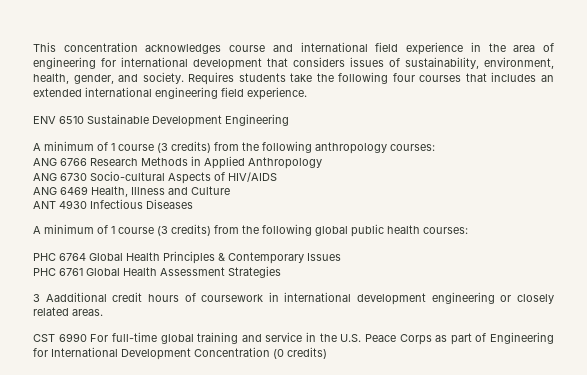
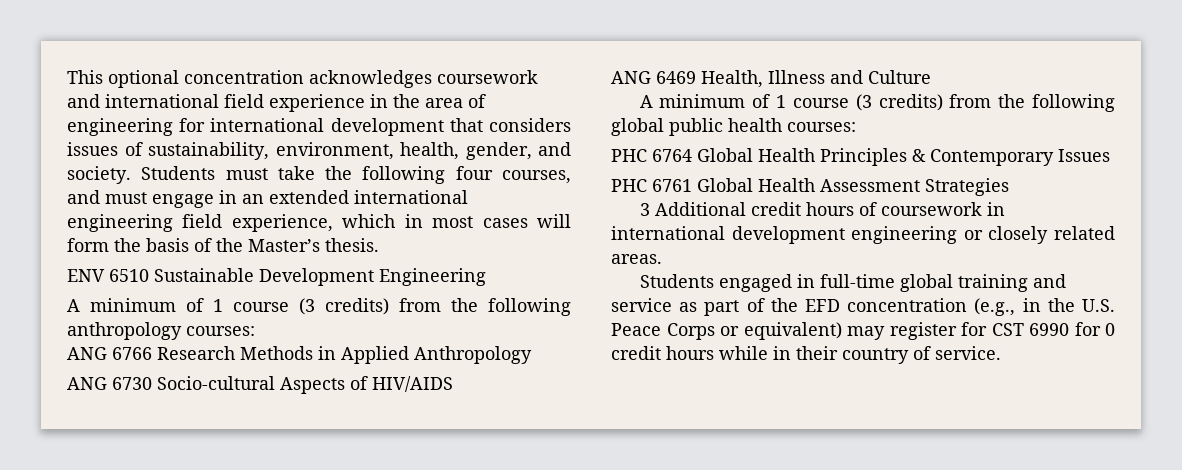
- This concentration acknowledges course and international field experience in the area of engineering for international development that considers issues of sustainability, environment, health, gender, and society.
+ This optional concentration acknowledges coursework and international field experience in the area of engineering for international development that considers issues of sustainability, environment, health, gender, and society.
- Requires students take the following four courses that includes an extended international engineering field experience.
+ Students must take the following four courses, and must engage in an extended international engineering field experience, which in most cases will form the basis of the Master’s thesis.
- ANT 4930 Infectious Diseases
- 3 Aadditional credit hours of coursework in international development engineering or closely related areas.
+ 3 Additional credit hours of coursework in international development engineering or closely related areas.
- CST 6990 For full-time global training and service in the U.S. Peace Corps as part of Engineering for International Development Concentration (0 credits)
+ Students engaged in full-time global training and service as part of the EFD concentration (e.g., in the U.S. Peace Corps or equivalent) may register for CST 6990 for 0 credit hours while in their country of service.

